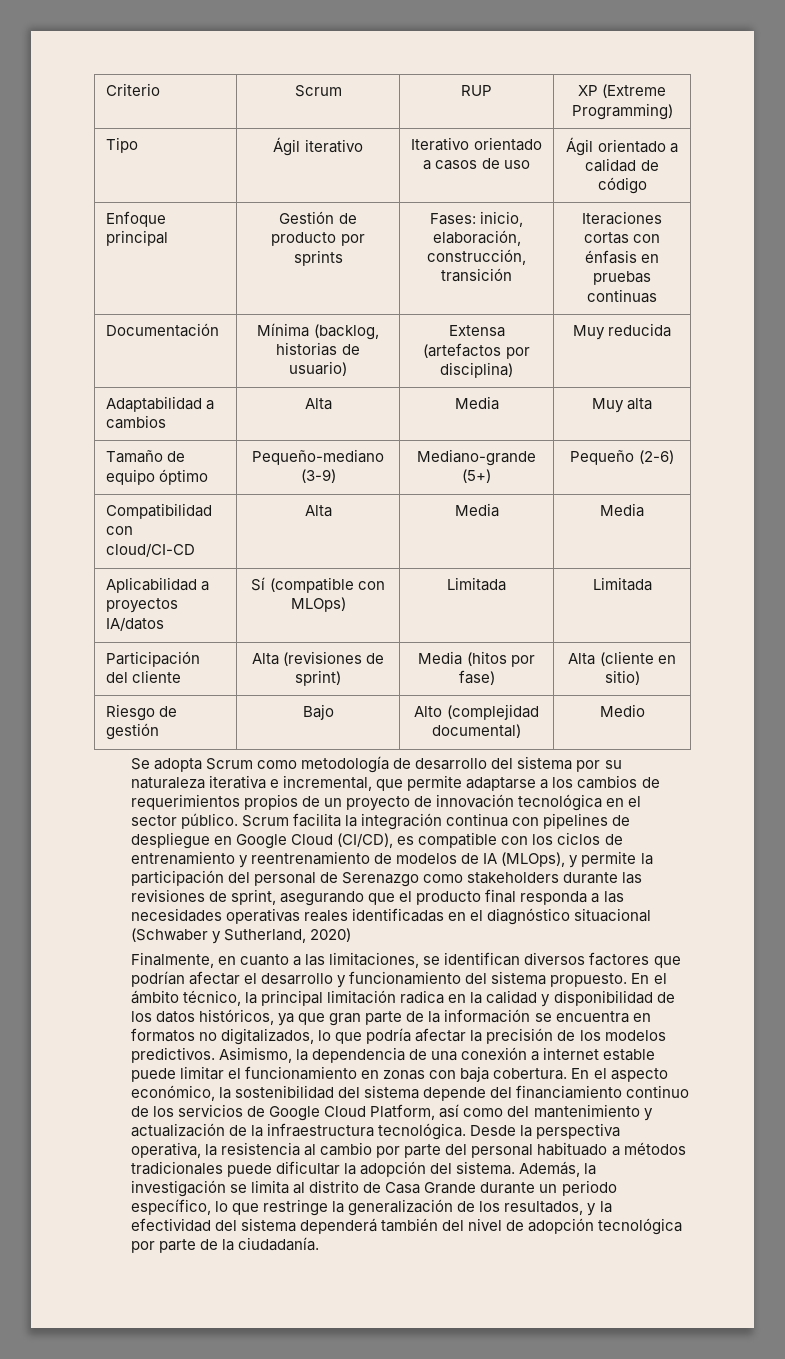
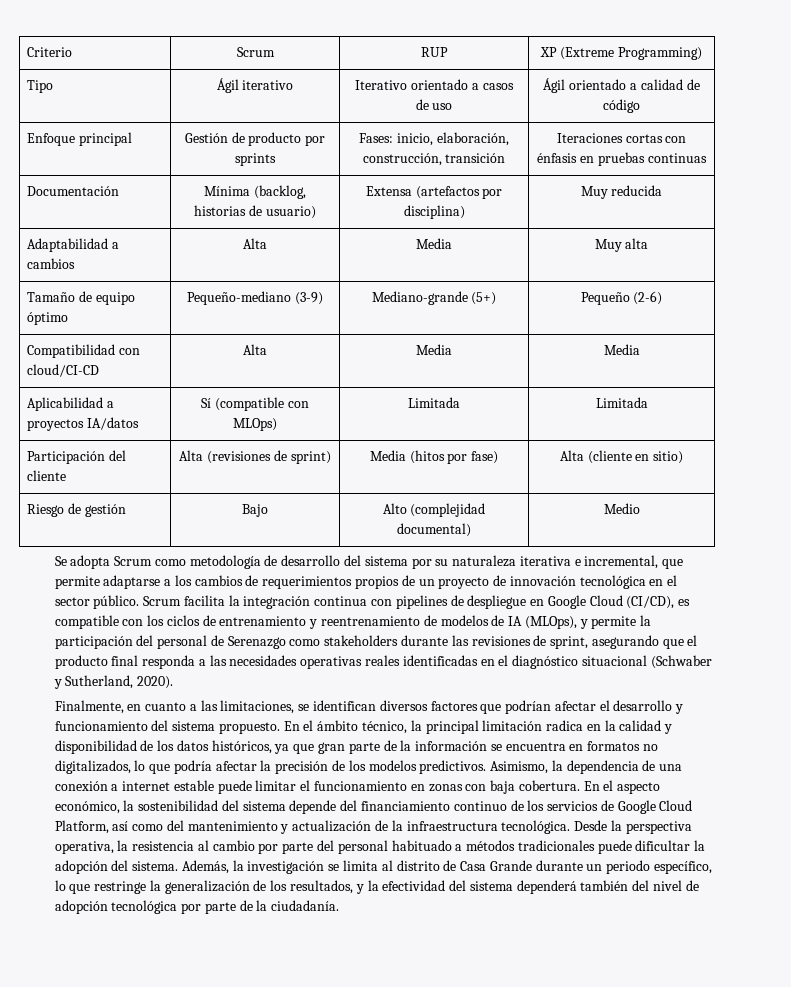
- Scrum facilita la integración continua con pipelines de despliegue en Google Cloud (CI/CD), es compatible con los ciclos de entrenamiento y reentrenamiento de modelos de IA (MLOps), y permite la participación del personal de Serenazgo como stakeholders durante las revisiones de sprint, asegurando que el producto final responda a las necesidades operativas reales identificadas en el diagnóstico situacional (Schwaber y Sutherland, 2020)
+ Scrum facilita la integración continua con pipelines de despliegue en Google Cloud (CI/CD), es compatible con los ciclos de entrenamiento y reentrenamiento de modelos de IA (MLOps), y permite la participación del personal de Serenazgo como stakeholders durante las revisiones de sprint, asegurando que el producto final responda a las necesidades operativas reales identificadas en el diagnóstico situacional (Schwaber y Sutherland, 2020).

